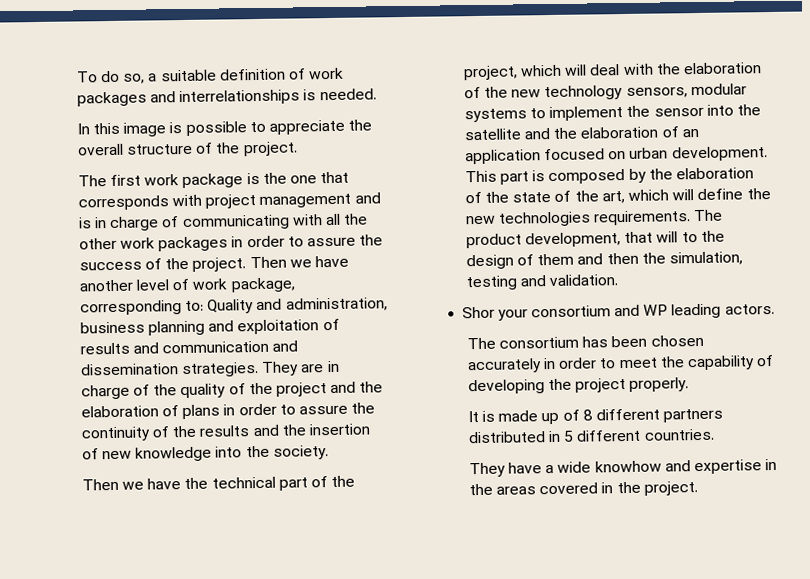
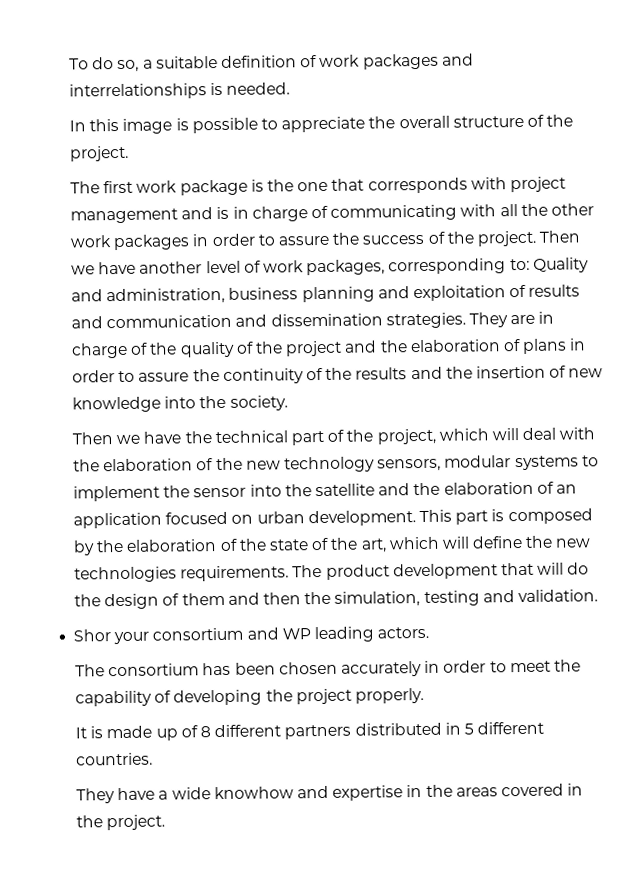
- Then we have another level of work package, corresponding to: Quality and administration, business planning and exploitation of results and communication and dissemination strategies.
+ Then we have another level of work packages, corresponding to: Quality and administration, business planning and exploitation of results and communication and dissemination strategies.
- The product development, that will to the design of them and then the simulation, testing and validation.
+ The product development that will do the design of them and then the simulation, testing and validation.

